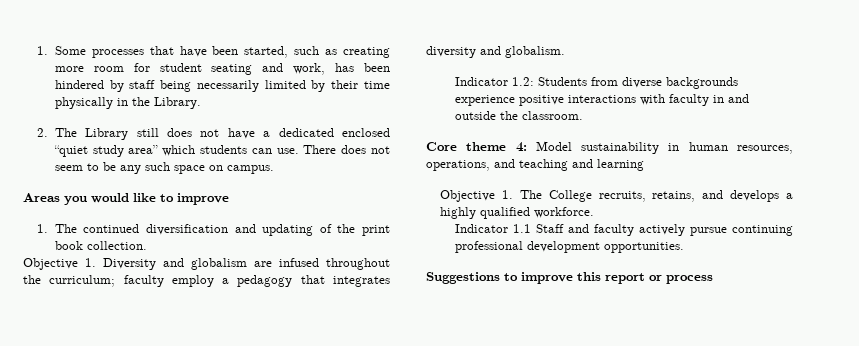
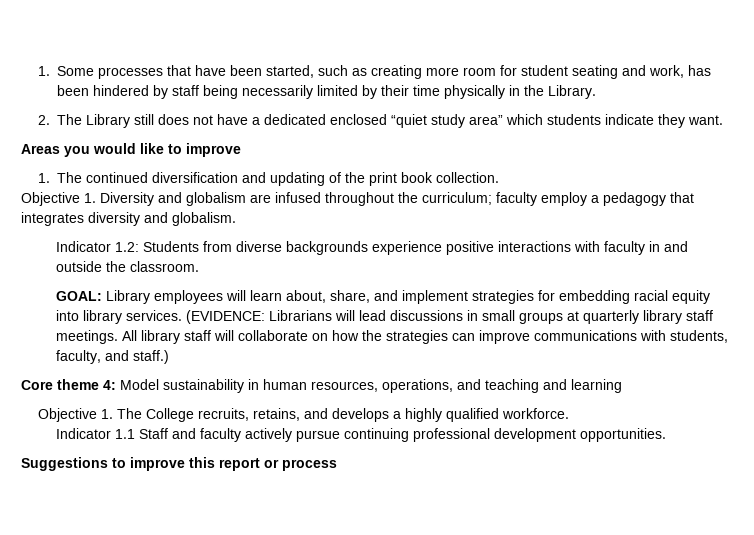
- 2. The Library still does not have a dedicated enclosed “quiet study area” which students can use. There does not seem to be any such space on campus.
+ 2. The Library still does not have a dedicated enclosed “quiet study area” which students indicate they want.
+ GOAL: Library employees will learn about, share, and implement strategies for embedding racial equity into library services. (EVIDENCE: Librarians will lead discussions in small groups at quarterly library staff meetings. All library staff will collaborate on how the strategies can improve communications with students, faculty, and staff.)

